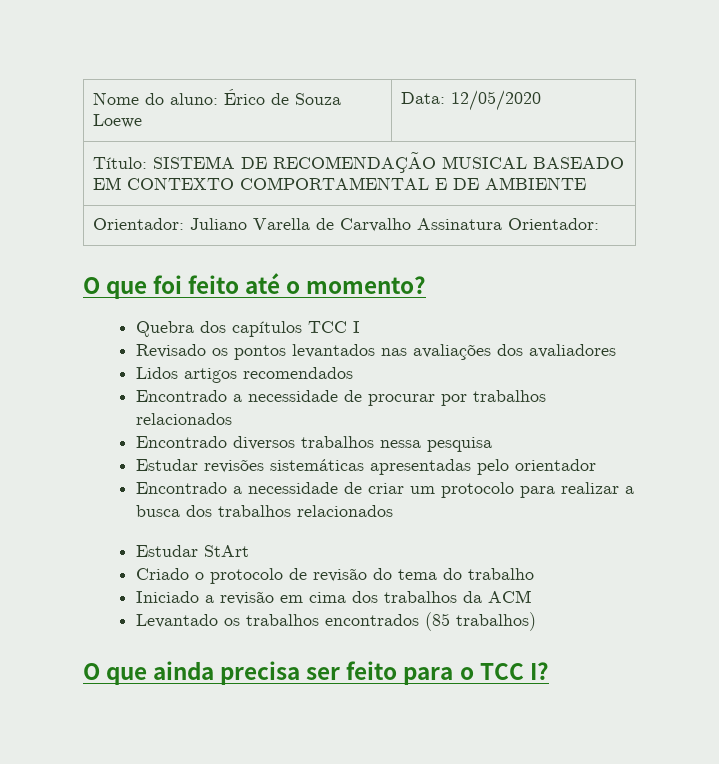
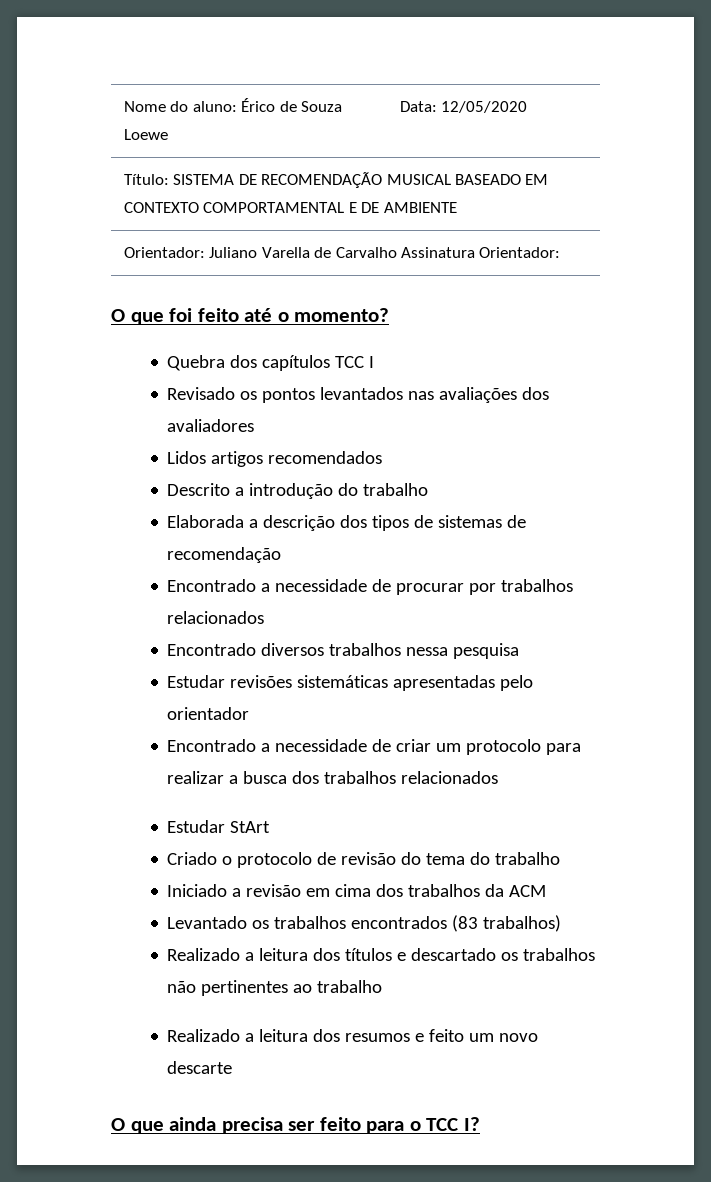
+ Descrito a introdução do trabalho
+ Elaborada a descrição dos tipos de sistemas de recomendação
- Levantado os trabalhos encontrados (85 trabalhos)
+ Levantado os trabalhos encontrados (83 trabalhos)
+ Realizado a leitura dos títulos e descartado os trabalhos não pertinentes ao trabalho
+ Realizado a leitura dos resumos e feito um novo descarte

